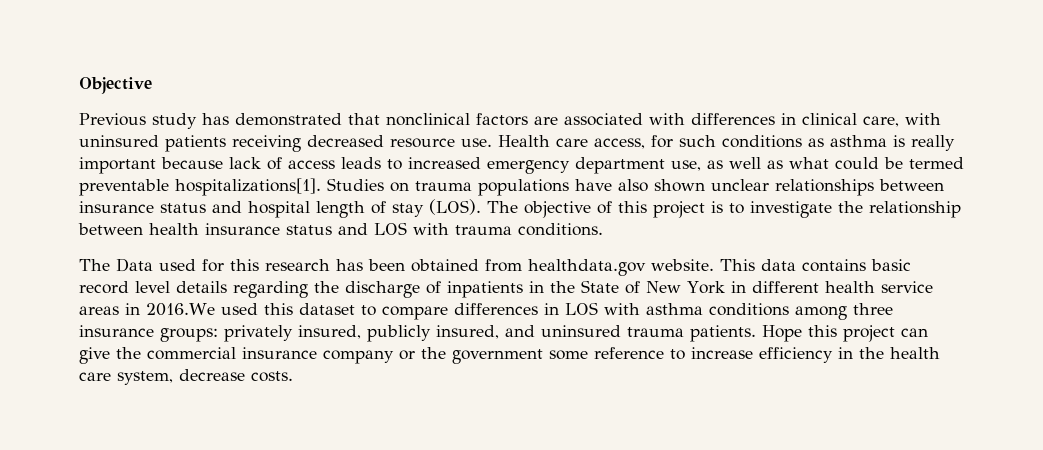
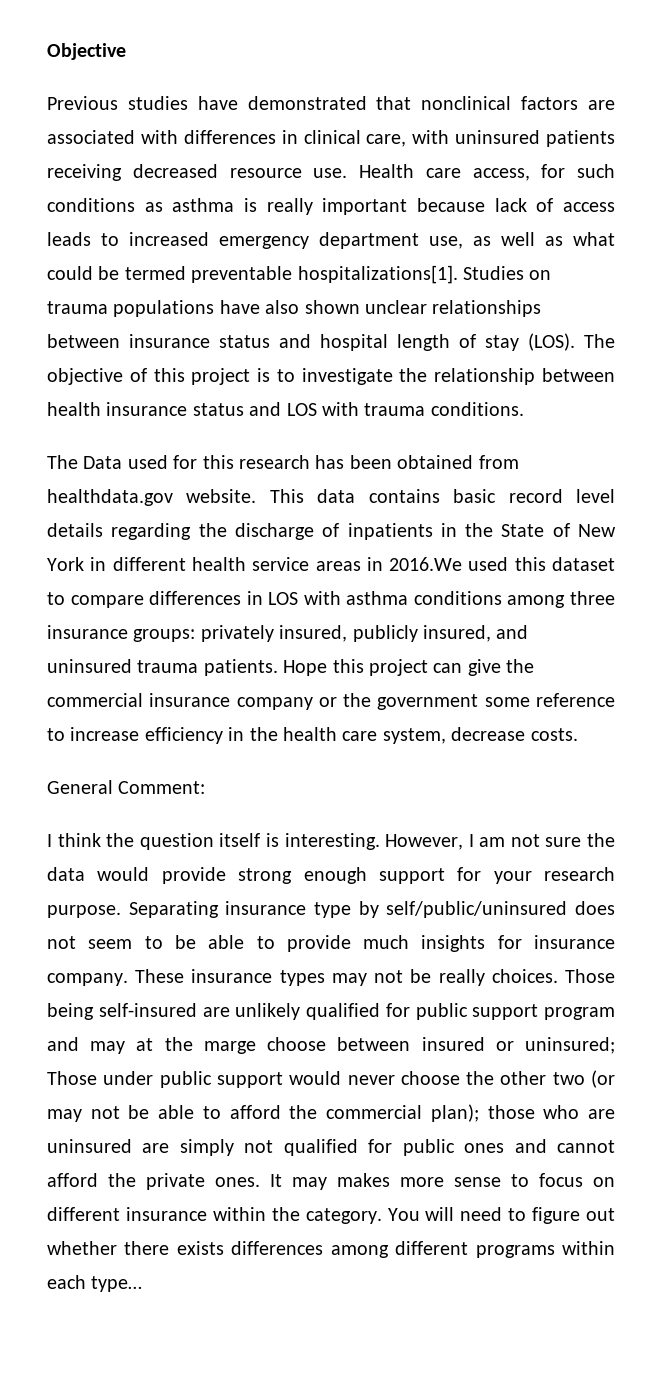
- Previous study has demonstrated that nonclinical factors are associated with differences in clinical care, with uninsured patients receiving decreased resource use.
+ Previous studies have demonstrated that nonclinical factors are associated with differences in clinical care, with uninsured patients receiving decreased resource use.
+ General Comment:
+ I think the question itself is interesting. However, I am not sure the data would provide strong enough support for your research purpose. Separating insurance type by self/public/uninsured does not seem to be able to provide much insights for insurance company. These insurance types may not be really choices. Those being self-insured are unlikely qualified for public support program and may at the marge choose between insured or uninsured; Those under public support would never choose the other two (or may not be able to afford the commercial plan); those who are uninsured are simply not qualified for public ones and cannot afford the private ones. It may makes more sense to focus on different insurance within the category. You will need to figure out whether there exists differences among different programs within each type…

